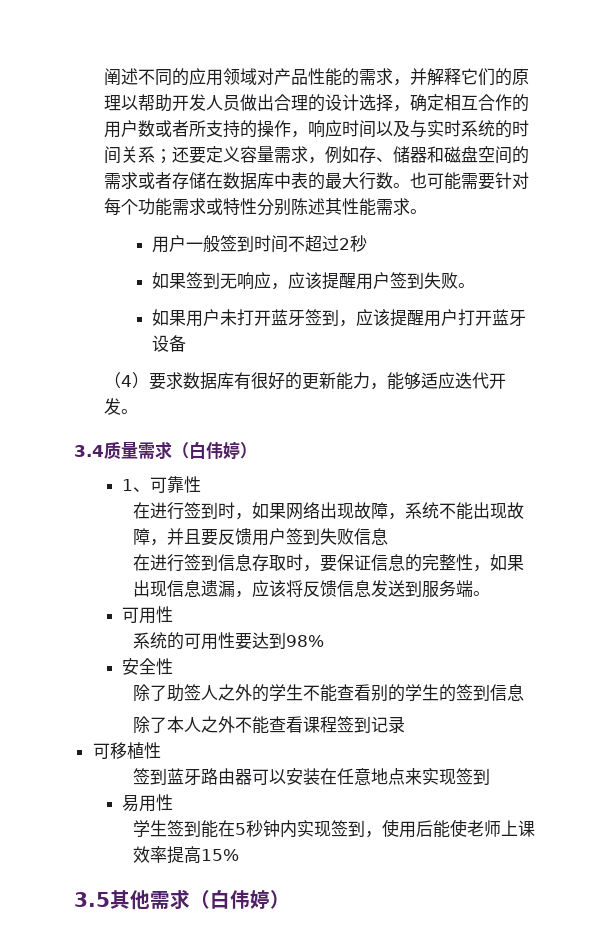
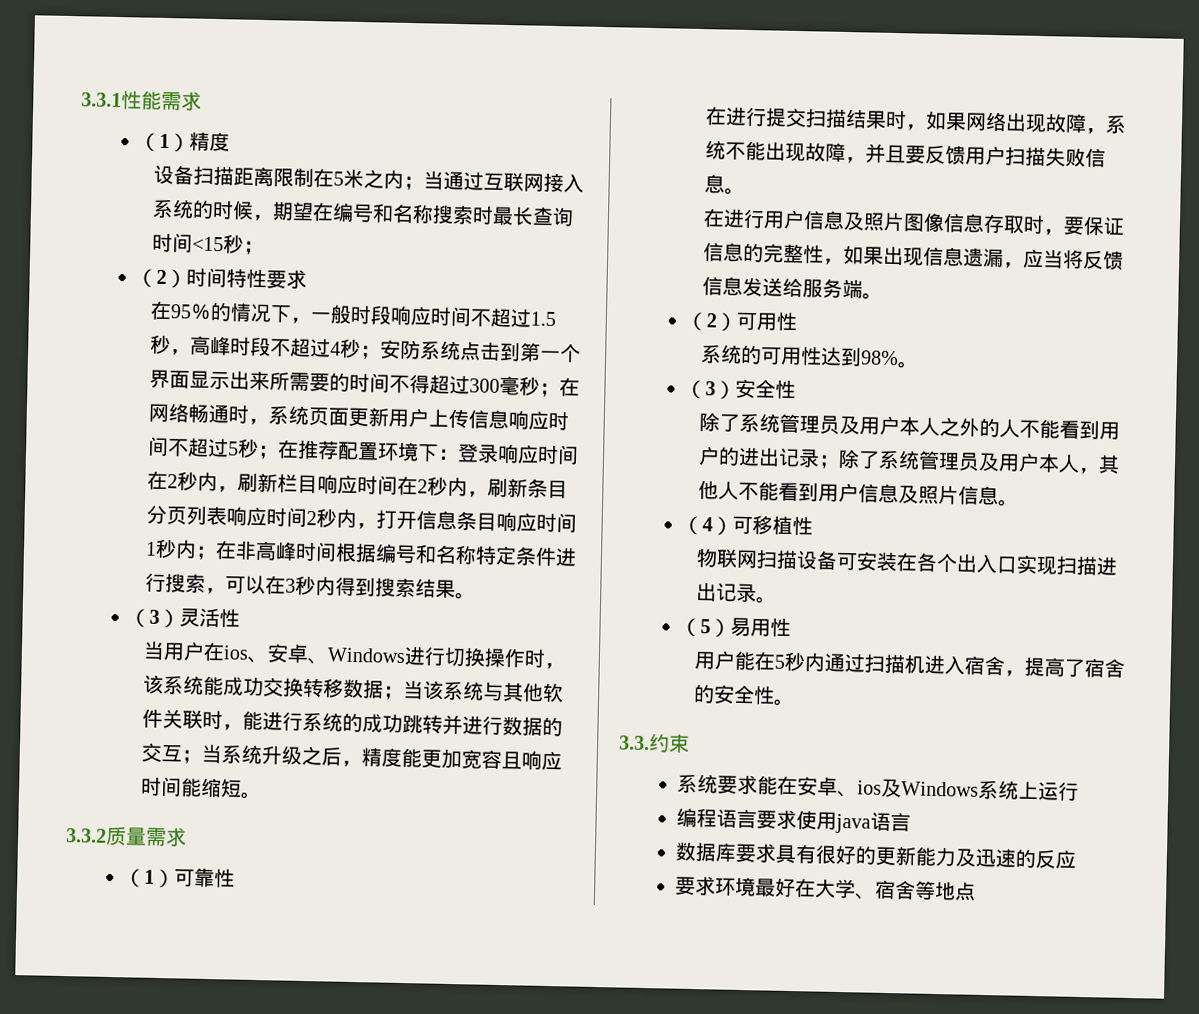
- 阐述不同的应用领域对产品性能的需求，并解释它们的原理以帮助开发人员做出合理的设计选择，确定相互合作的用户数或者所支持的操作，响应时间以及与实时系统的时间关系；还要定义容量需求，例如存、储器和磁盘空间的需求或者存储在数据库中表的最大行数。也可能需要针对每个功能需求或特性分别陈述其性能需求。
- 用户一般签到时间不超过2秒
- 如果签到无响应，应该提醒用户签到失败。
- 如果用户未打开蓝牙签到，应该提醒用户打开蓝牙设备
- （4）要求数据库有很好的更新能力，能够适应迭代开发。
- 3.4质量需求（白伟婷）
- 1、可靠性
+ 3.3.1性能需求
+ （1）精度
+ 设备扫描距离限制在5米之内；当通过互联网接入系统的时候，期望在编号和名称搜索时最长查询时间<15秒；
+ （2）时间特性要求
+ 在95％的情况下，一般时段响应时间不超过1.5秒，高峰时段不超过4秒；安防系统点击到第一个界面显示出来所需要的时间不得超过300毫秒；在网络畅通时，系统页面更新用户上传信息响应时间不超过5秒；在推荐配置环境下：登录响应时间在2秒内，刷新栏目响应时间在2秒内，刷新条目分页列表响应时间2秒内，打开信息条目响应时间1秒内；在非高峰时间根据编号和名称特定条件进行搜索，可以在3秒内得到搜索结果。
+ （3）灵活性
+ 当用户在ios、安卓、Windows进行切换操作时，该系统能成功交换转移数据；当该系统与其他软件关联时，能进行系统的成功跳转并进行数据的交互；当系统升级之后，精度能更加宽容且响应时间能缩短。
+ 3.3.2质量需求
+ （1）可靠性
- 在进行签到时，如果网络出现故障，系统不能出现故障，并且要反馈用户签到失败信息
- 在进行签到信息存取时，要保证信息的完整性，如果出现信息遗漏，应该将反馈信息发送到服务端。
- 可用性
+ 在进行提交扫描结果时，如果网络出现故障，系统不能出现故障，并且要反馈用户扫描失败信息。
+ 在进行用户信息及照片图像信息存取时，要保证信息的完整性，如果出现信息遗漏，应当将反馈信息发送给服务端。
+ （2）可用性
- 系统的可用性要达到98%
- 安全性
+ 系统的可用性达到98%。
+ （3）安全性
- 除了助签人之外的学生不能查看别的学生的签到信息
- 除了本人之外不能查看课程签到记录
- 可移植性
- 签到蓝牙路由器可以安装在任意地点来实现签到
- 易用性
+ 除了系统管理员及用户本人之外的人不能看到用户的进出记录；除了系统管理员及用户本人，其他人不能看到用户信息及照片信息。
+ （4）可移植性
+ 物联网扫描设备可安装在各个出入口实现扫描进出记录。
+ （5）易用性
- 学生签到能在5秒钟内实现签到，使用后能使老师上课效率提高15%
- 3.5其他需求（白伟婷）
+ 用户能在5秒内通过扫描机进入宿舍，提高了宿舍的安全性。
+ 3.3.约束
+ 系统要求能在安卓、ios及Windows系统上运行
+ 编程语言要求使用java语言
+ 数据库要求具有很好的更新能力及迅速的反应
+ 要求环境最好在大学、宿舍等地点

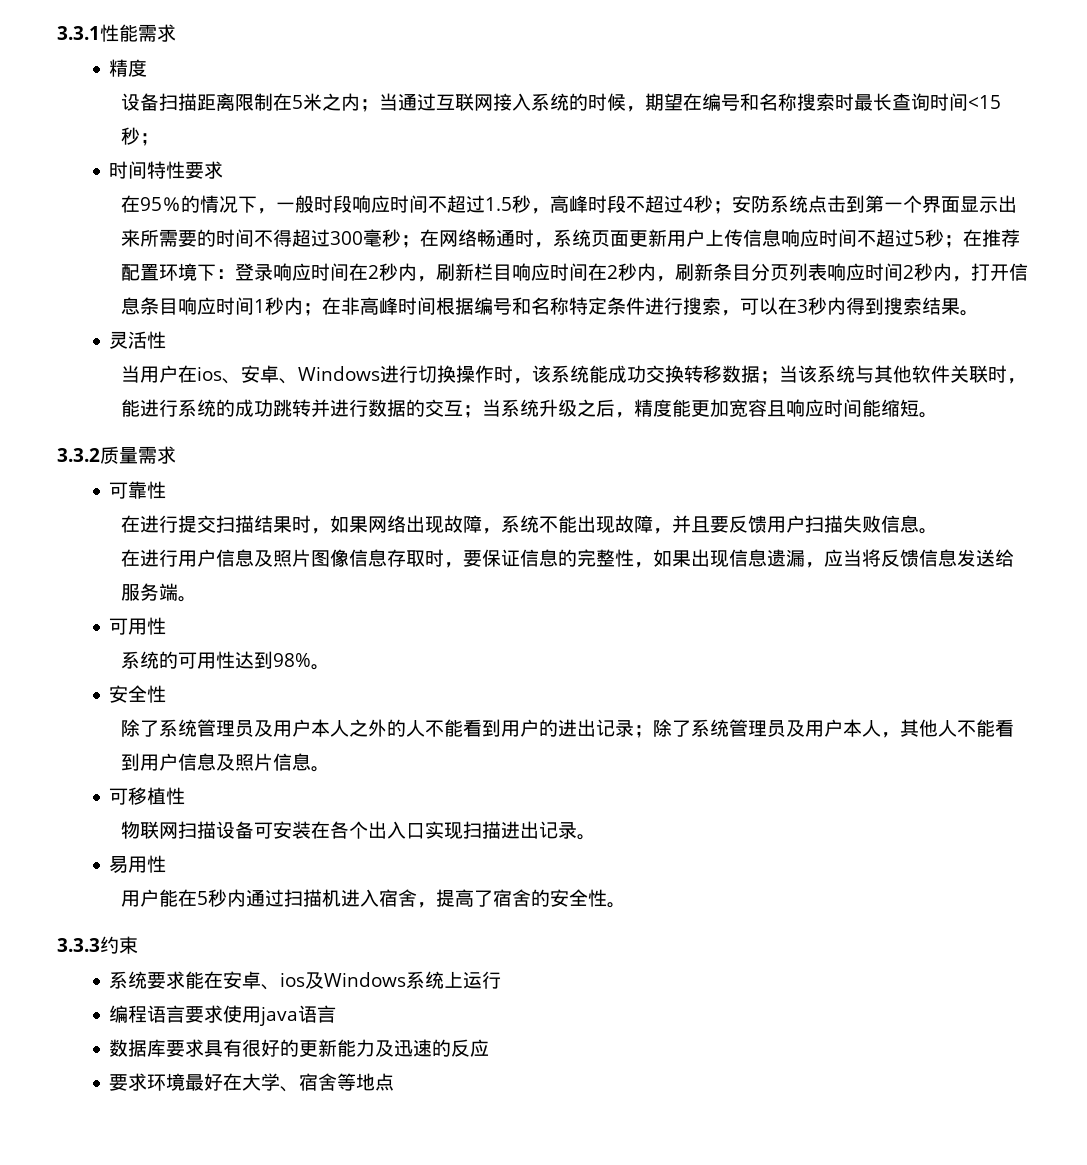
  3.3.1性能需求
- （1）精度
+ 精度
- （2）时间特性要求
+ 时间特性要求
- （3）灵活性
+ 灵活性
- （1）可靠性
+ 可靠性
  在进行用户信息及照片图像信息存取时，要保证信息的完整性，如果出现信息遗漏，应当将反馈信息发送给服务端。
- （2）可用性
+ 可用性
  系统的可用性达到98%。
- （3）安全性
+ 安全性
- （4）可移植性
+ 可移植性
- （5）易用性
+ 易用性
- 3.3.约束
+ 3.3.3约束

